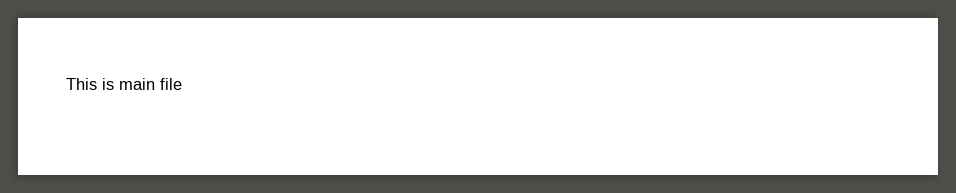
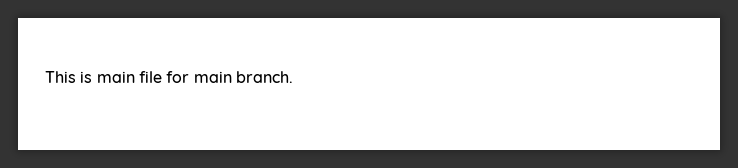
- This is main file
+ This is main file for main branch.

